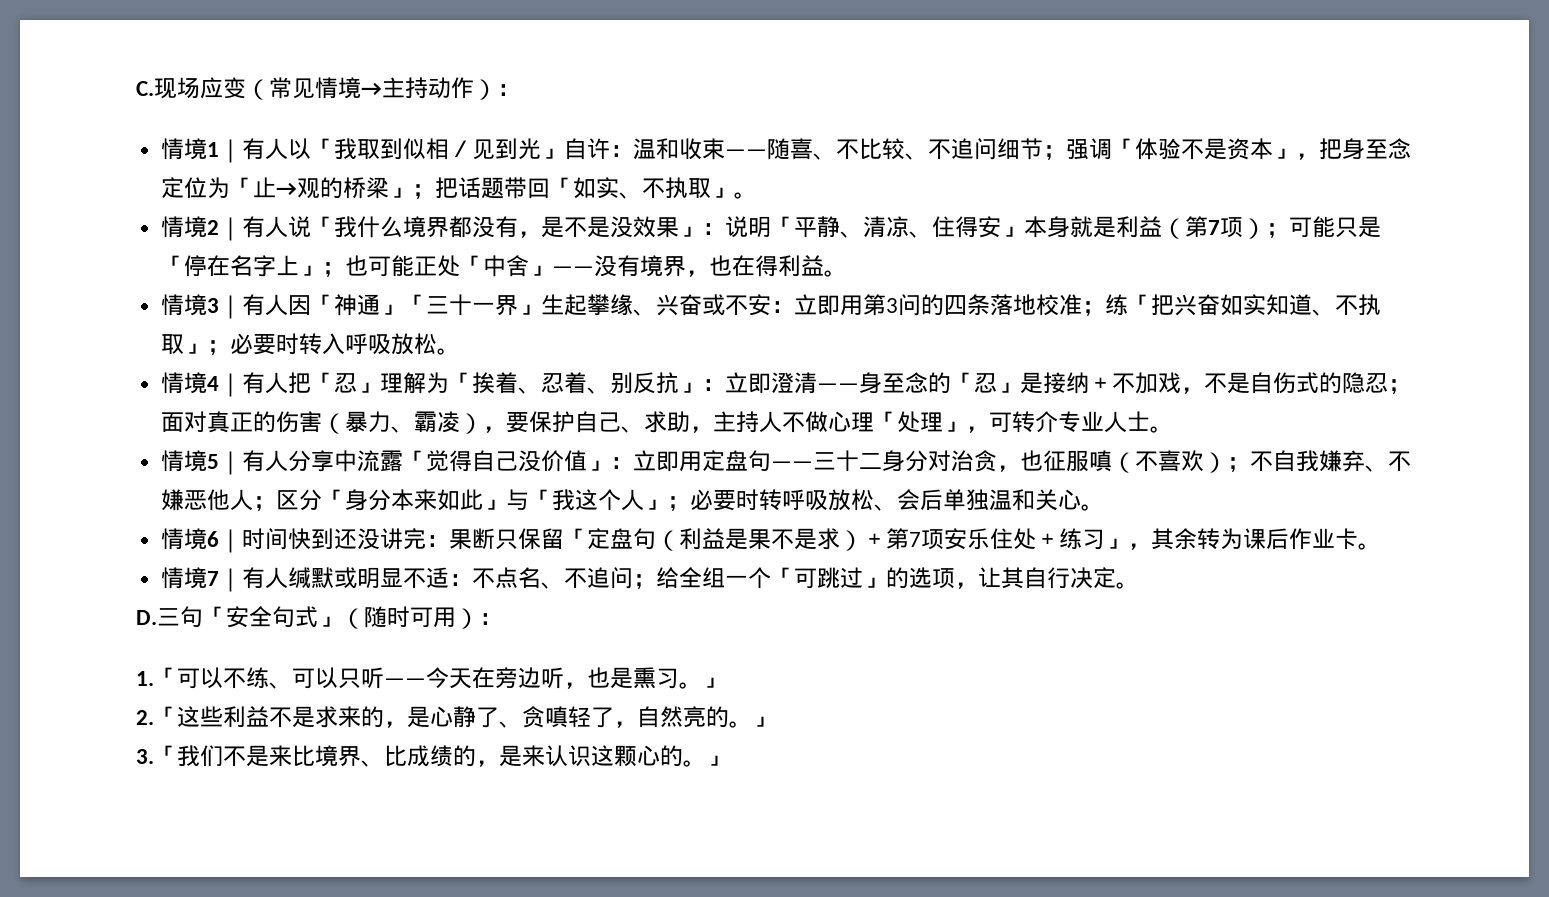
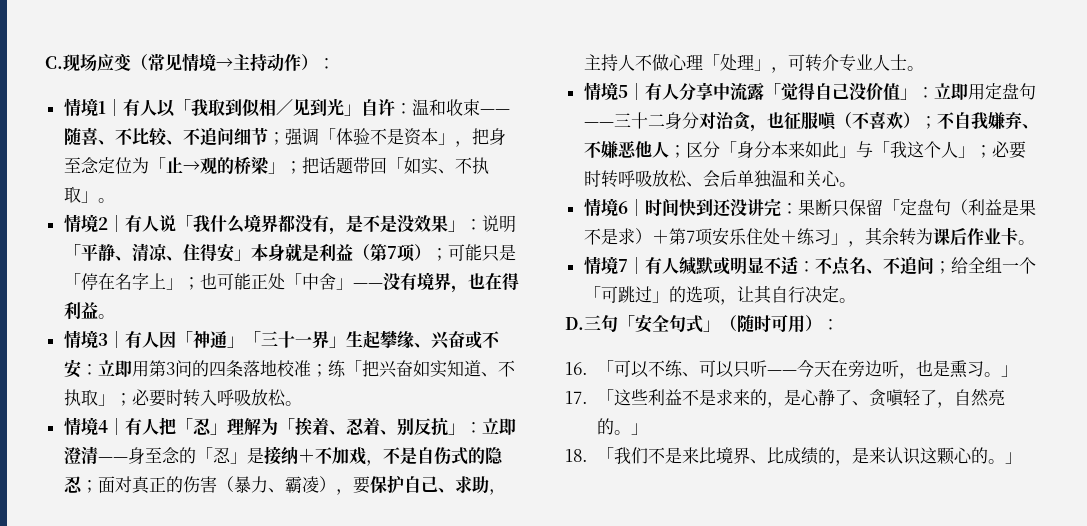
- 1.「可以不练、可以只听——今天在旁边听，也是熏习。」
+ 16.「可以不练、可以只听——今天在旁边听，也是熏习。」
- 2.「这些利益不是求来的，是心静了、贪嗔轻了，自然亮的。」
+ 17.「这些利益不是求来的，是心静了、贪嗔轻了，自然亮的。」
- 3.「我们不是来比境界、比成绩的，是来认识这颗心的。」
+ 18.「我们不是来比境界、比成绩的，是来认识这颗心的。」

